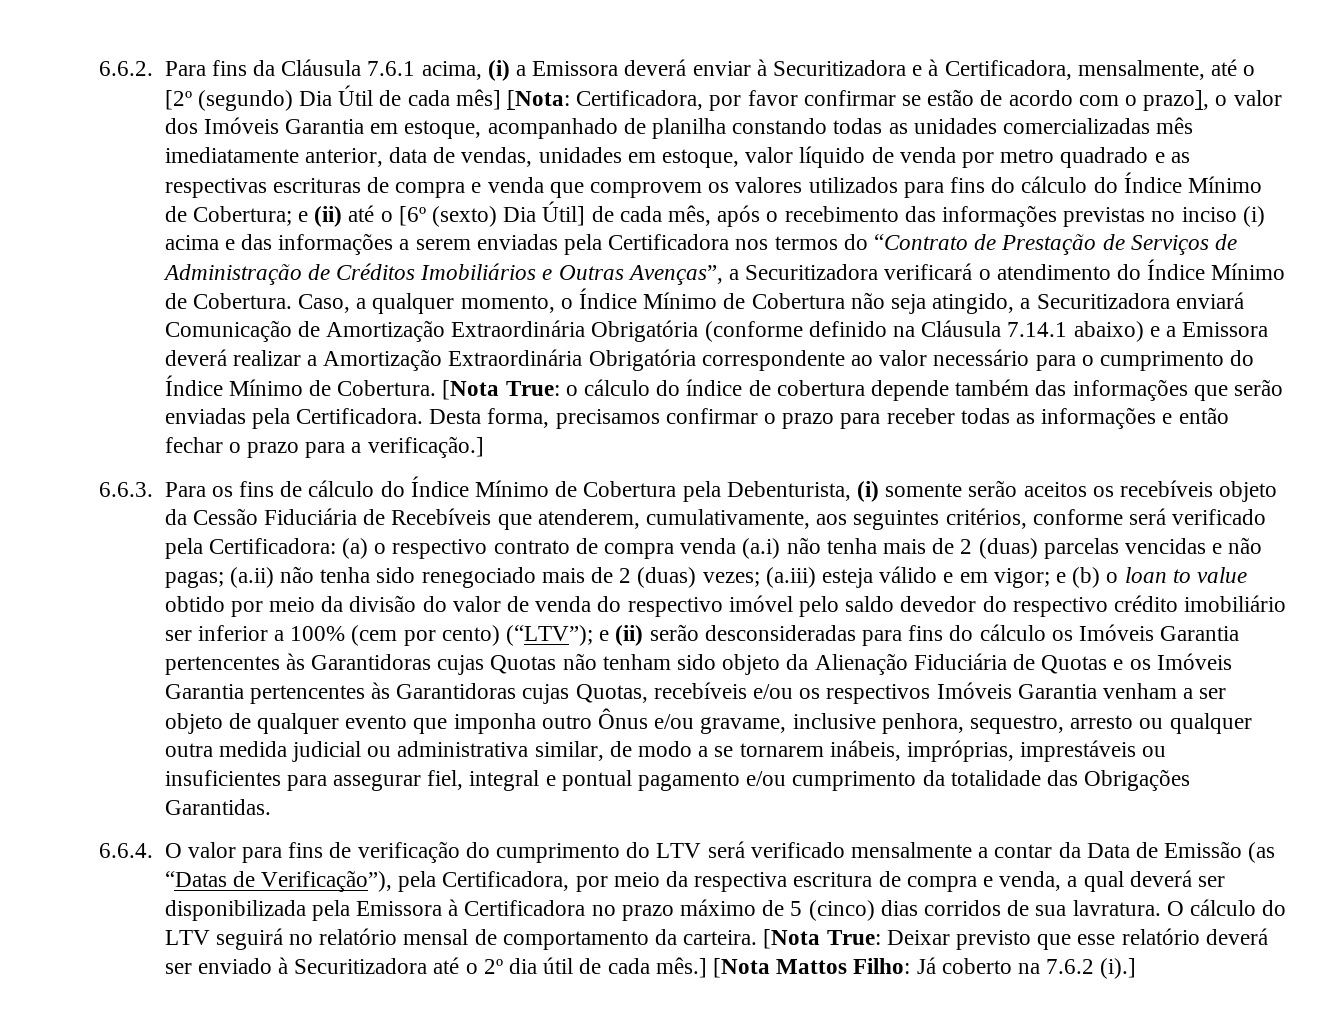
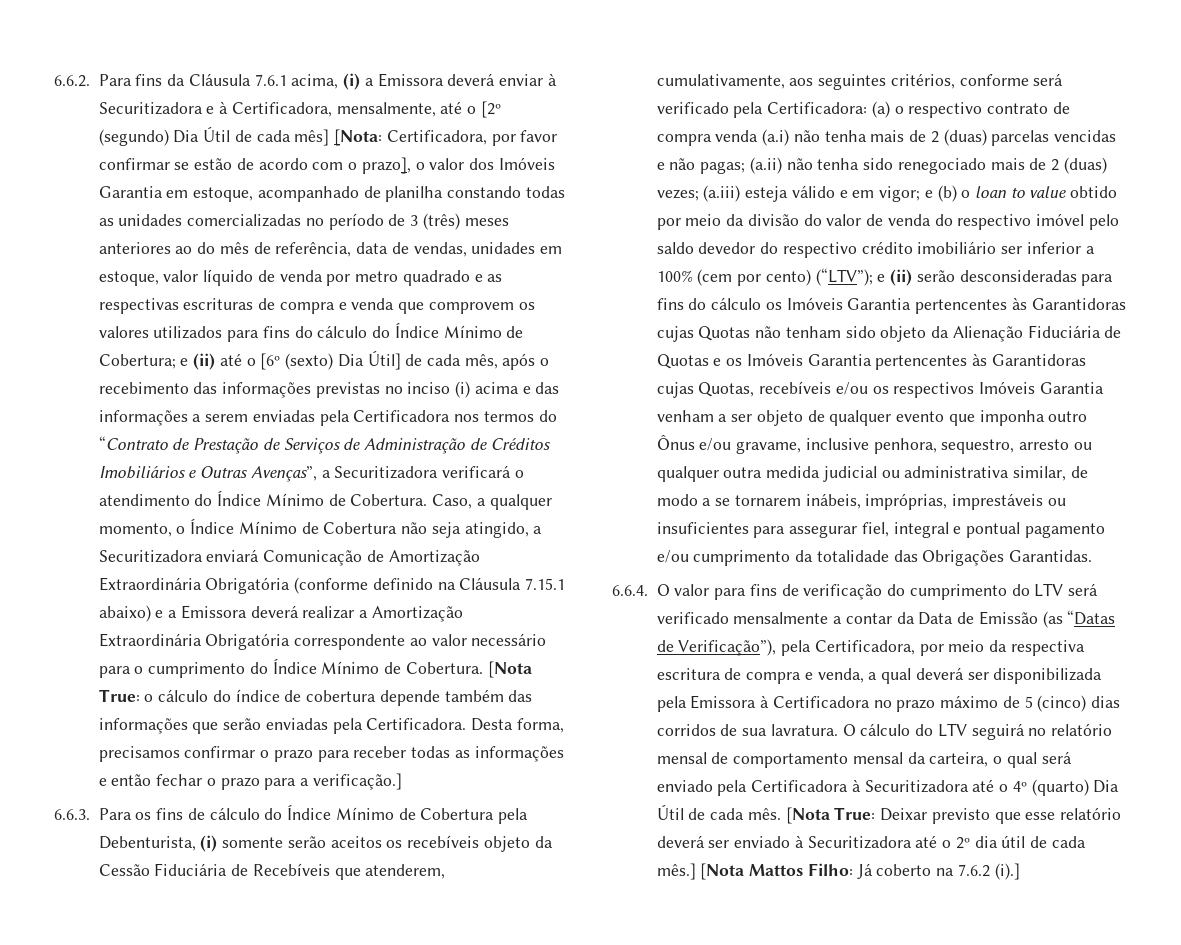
- Certificadora, por favor confirmar se estão de acordo com o prazo], o valor dos Imóveis Garantia em estoque, acompanhado de planilha constando todas as unidades comercializadas mês imediatamente anterior, data de vendas, unidades em estoque, valor líquido de venda por metro quadrado e as respectivas escrituras de compra e venda que comprovem os valores utilizados para fins do cálculo do Índice Mínimo de Cobertura;
+ Certificadora, por favor confirmar se estão de acordo com o prazo], o valor dos Imóveis Garantia em estoque, acompanhado de planilha constando todas as unidades comercializadas no período de 3 (três) meses anteriores ao do mês de referência, data de vendas, unidades em estoque, valor líquido de venda por metro quadrado e as respectivas escrituras de compra e venda que comprovem os valores utilizados para fins do cálculo do Índice Mínimo de Cobertura;
- Caso, a qualquer momento, o Índice Mínimo de Cobertura não seja atingido, a Securitizadora enviará Comunicação de Amortização Extraordinária Obrigatória (conforme definido na Cláusula 7.14.1 abaixo) e a Emissora deverá realizar a Amortização Extraordinária Obrigatória correspondente ao valor necessário para o cumprimento do Índice Mínimo de Cobertura.
+ Caso, a qualquer momento, o Índice Mínimo de Cobertura não seja atingido, a Securitizadora enviará Comunicação de Amortização Extraordinária Obrigatória (conforme definido na Cláusula 7.15.1 abaixo) e a Emissora deverá realizar a Amortização Extraordinária Obrigatória correspondente ao valor necessário para o cumprimento do Índice Mínimo de Cobertura.
- O cálculo do LTV seguirá no relatório mensal de comportamento da carteira.
+ O cálculo do LTV seguirá no relatório mensal de comportamento mensal da carteira, o qual será enviado pela Certificadora à Securitizadora até o 4º (quarto) Dia Útil de cada mês.

